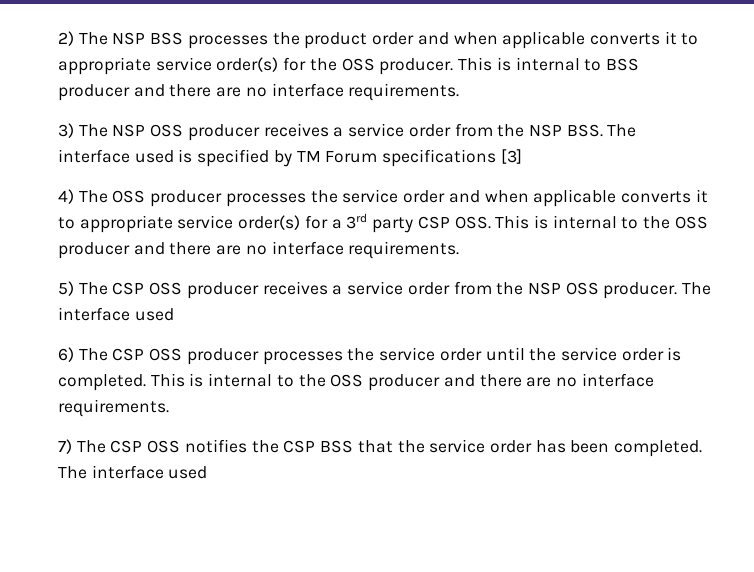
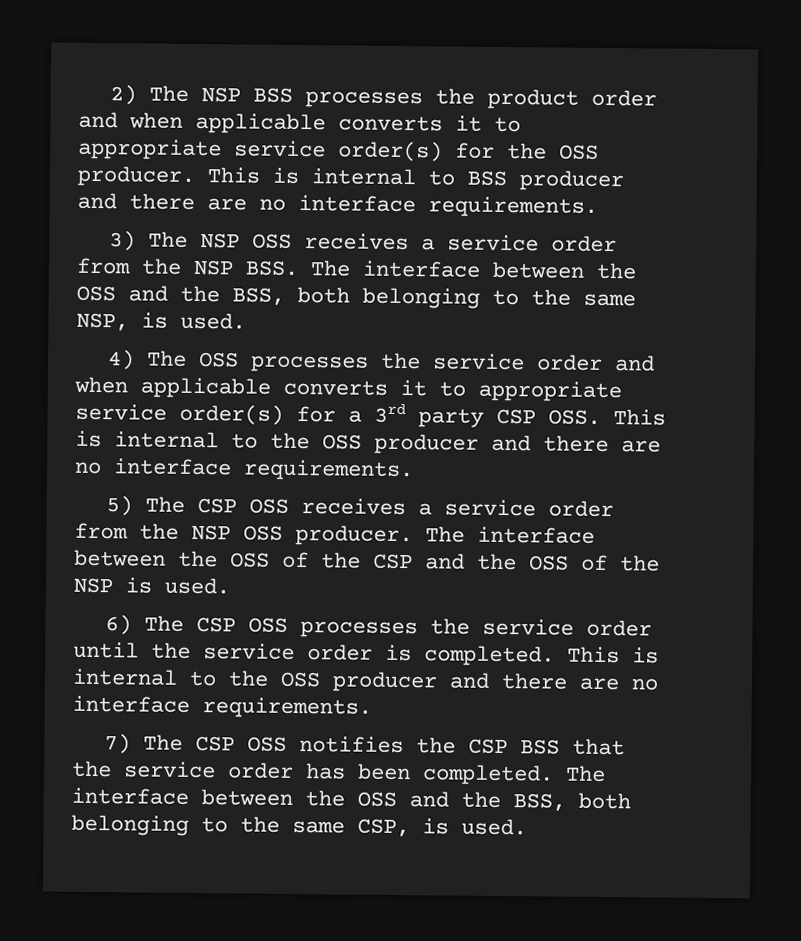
- 3) The NSP OSS producer receives a service order from the NSP BSS. The interface used is specified by TM Forum specifications [3]
+ 3) The NSP OSS receives a service order from the NSP BSS. The interface between the OSS and the BSS, both belonging to the same NSP, is used.
- 4) The OSS producer processes the service order and when applicable converts it to appropriate service order(s) for a 3rd party CSP OSS. This is internal to the OSS producer and there are no interface requirements.
+ 4) The OSS processes the service order and when applicable converts it to appropriate service order(s) for a 3rd party CSP OSS. This is internal to the OSS producer and there are no interface requirements.
- 5) The CSP OSS producer receives a service order from the NSP OSS producer. The interface used
+ 5) The CSP OSS receives a service order from the NSP OSS producer. The interface between the OSS of the CSP and the OSS of the NSP is used.
- 6) The CSP OSS producer processes the service order until the service order is completed.
+ 6) The CSP OSS processes the service order until the service order is completed.
- 7) The CSP OSS notifies the CSP BSS that the service order has been completed. The interface used
+ 7) The CSP OSS notifies the CSP BSS that the service order has been completed. The interface between the OSS and the BSS, both belonging to the same CSP, is used.

